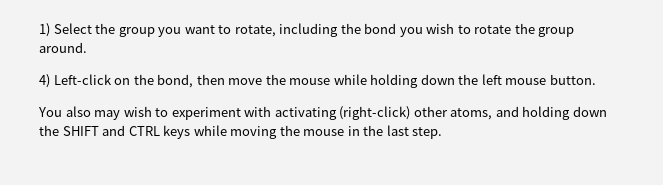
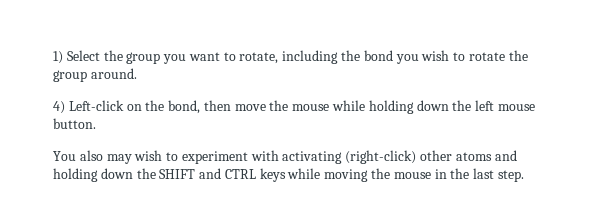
- You also may wish to experiment with activating (right-click) other atoms, and holding down the SHIFT and CTRL keys while moving the mouse in the last step.
+ You also may wish to experiment with activating (right-click) other atoms and holding down the SHIFT and CTRL keys while moving the mouse in the last step.

